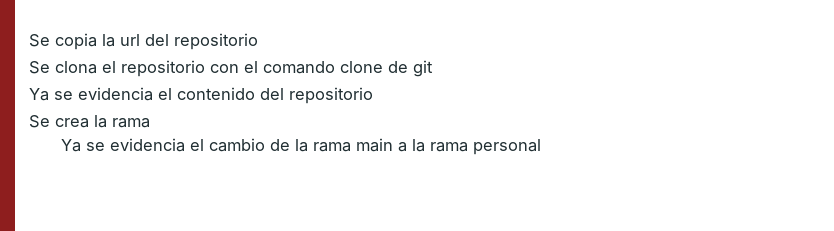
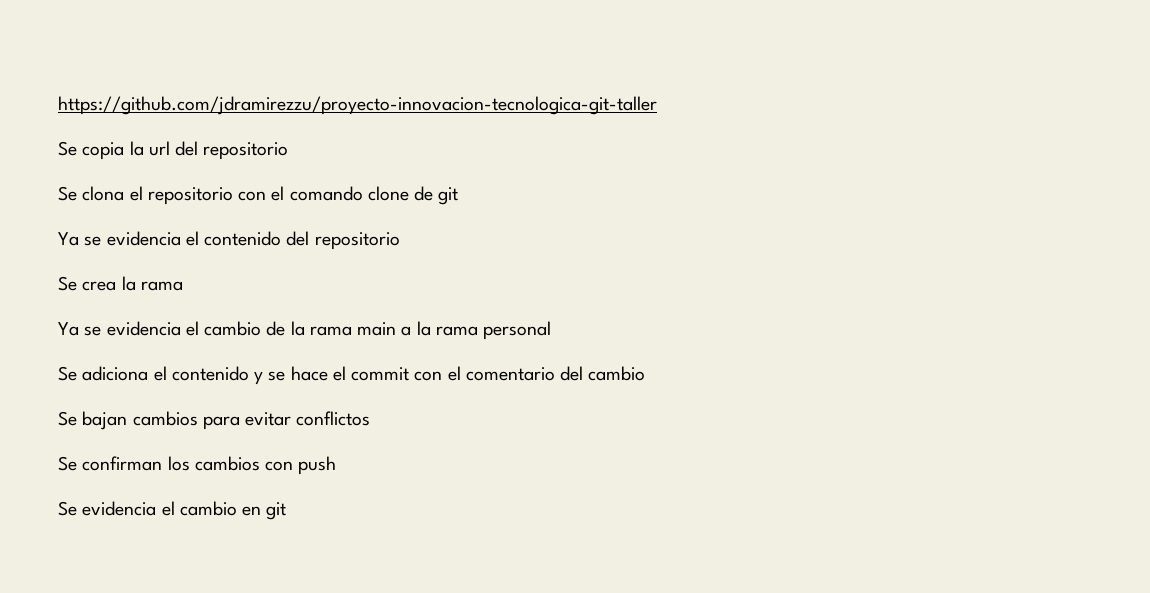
+ https://github.com/jdramirezzu/proyecto-innovacion-tecnologica-git-taller
+ Se adiciona el contenido y se hace el commit con el comentario del cambio
+ Se bajan cambios para evitar conflictos
+ Se confirman los cambios con push
+ Se evidencia el cambio en git

